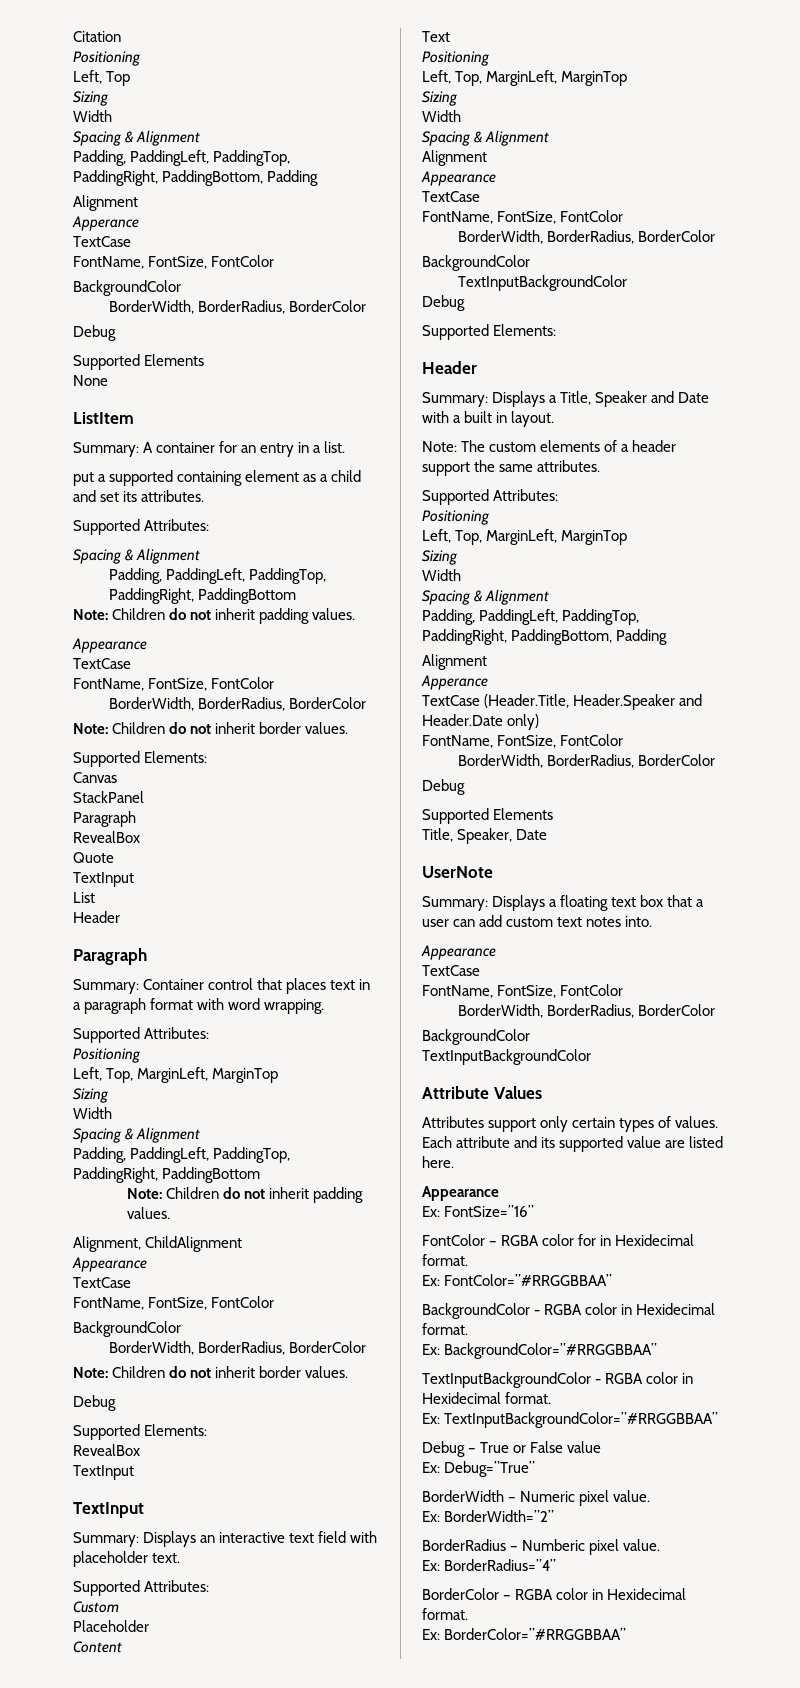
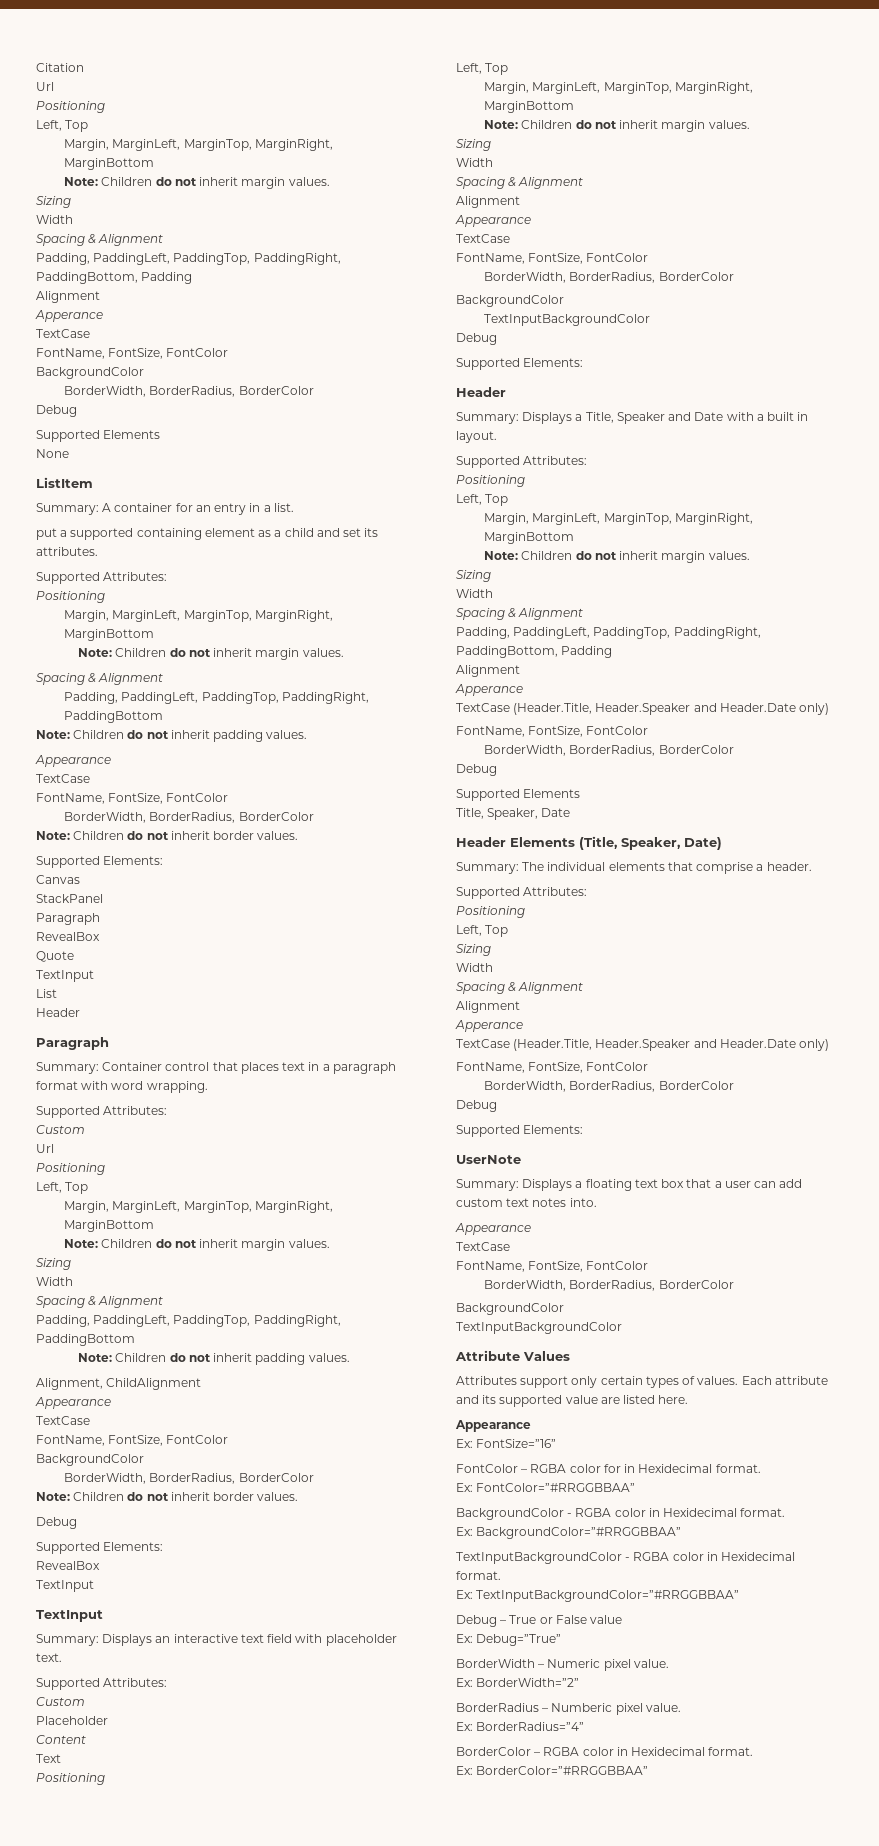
  Citation
+ Url
  Positioning
  Left, Top
+ Margin, MarginLeft, MarginTop, MarginRight, MarginBottom
+ Note: Children do not inherit margin values.
  put a supported containing element as a child and set its attributes.
  Supported Attributes:
+ Positioning
+ Margin, MarginLeft, MarginTop, MarginRight, MarginBottom
+ Note: Children do not inherit margin values.
  Summary: Container control that places text in a paragraph format with word wrapping.
  Supported Attributes:
+ Custom
+ Url
  Positioning
- Left, Top, MarginLeft, MarginTop
+ Left, Top
+ Margin, MarginLeft, MarginTop, MarginRight, MarginBottom
+ Note: Children do not inherit margin values.
  Text
  Positioning
- Left, Top, MarginLeft, MarginTop
+ Left, Top
+ Margin, MarginLeft, MarginTop, MarginRight, MarginBottom
+ Note: Children do not inherit margin values.
  Summary: Displays a Title, Speaker and Date with a built in layout.
- Note: The custom elements of a header support the same attributes.
  Supported Attributes:
  Positioning
- Left, Top, MarginLeft, MarginTop
+ Left, Top
+ Margin, MarginLeft, MarginTop, MarginRight, MarginBottom
+ Note: Children do not inherit margin values.
+ Header Elements (Title, Speaker, Date)
+ Summary: The individual elements that comprise a header.
+ Supported Attributes:
+ Positioning
+ Left, Top
+ Sizing
+ Width
+ Spacing & Alignment
+ Alignment
+ Apperance
+ TextCase (Header.Title, Header.Speaker and Header.Date only)
+ FontName, FontSize, FontColor
+ BorderWidth, BorderRadius, BorderColor
+ Debug
+ Supported Elements:

